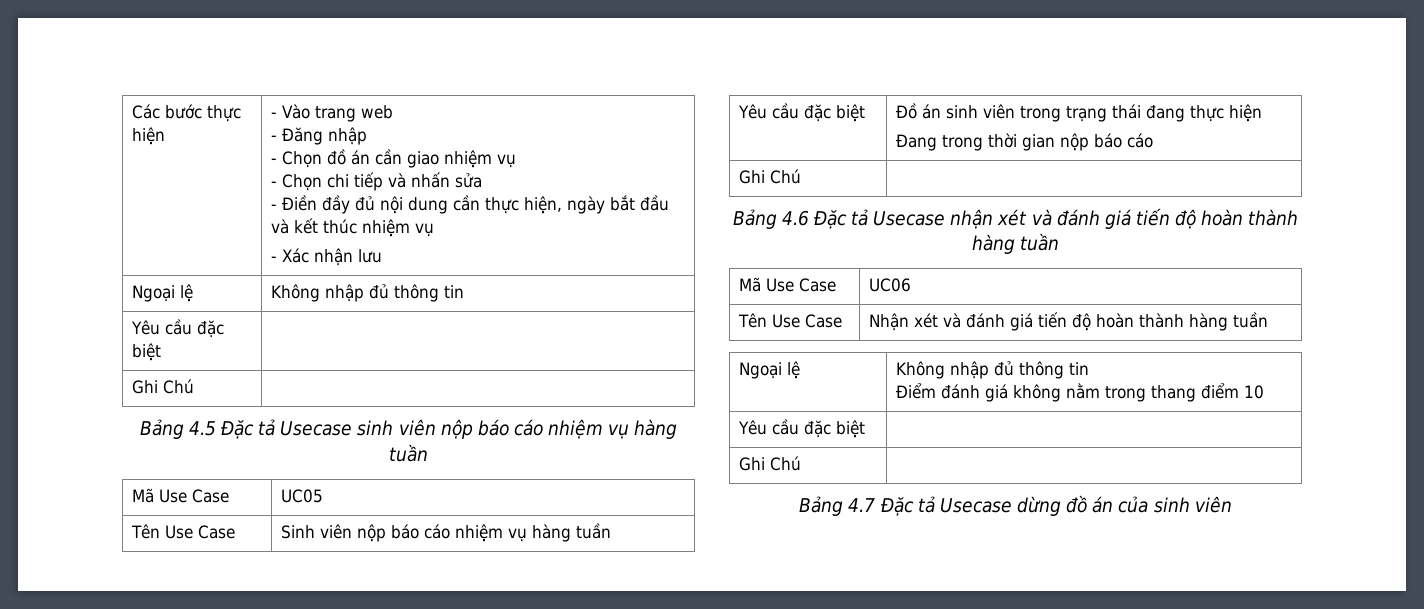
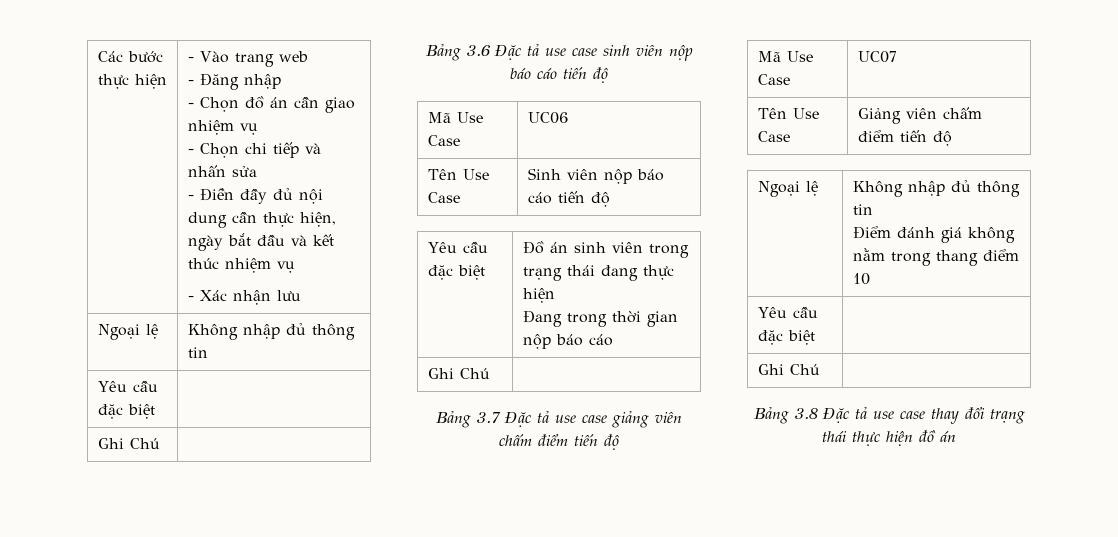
- Bảng 4.5 Đặc tả Usecase sinh viên nộp báo cáo nhiệm vụ hàng tuần
- Mã Use Case | UC05
+ Bảng 3.6 Đặc tả use case sinh viên nộp báo cáo tiến độ
+ Mã Use Case | UC06
- Tên Use Case | Sinh viên nộp báo cáo nhiệm vụ hàng tuần
+ Tên Use Case | Sinh viên nộp báo cáo tiến độ
- Bảng 4.6 Đặc tả Usecase nhận xét và đánh giá tiến độ hoàn thành hàng tuần
- Mã Use Case | UC06
- Tên Use Case | Nhận xét và đánh giá tiến độ hoàn thành hàng tuần
+ Bảng 3.7 Đặc tả use case giảng viên chấm điểm tiến độ
+ Mã Use Case | UC07
+ Tên Use Case | Giảng viên chấm điểm tiến độ
- Bảng 4.7 Đặc tả Usecase dừng đồ án của sinh viên
+ Bảng 3.8 Đặc tả use case thay đổi trạng thái thực hiện đồ án

